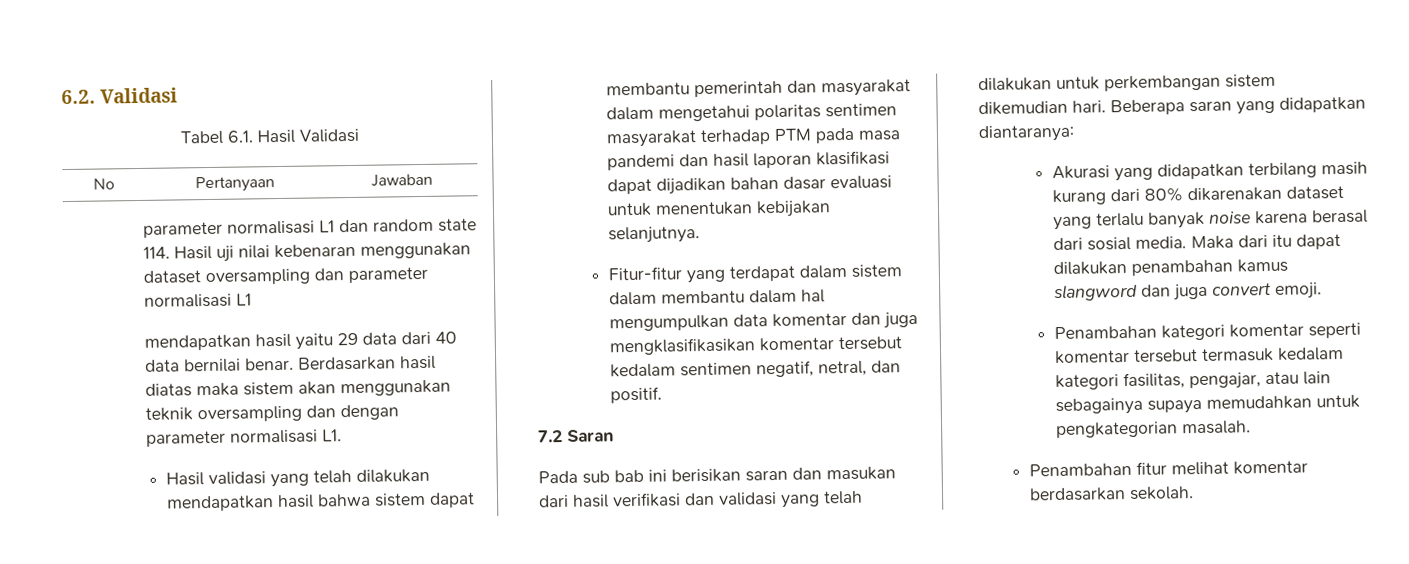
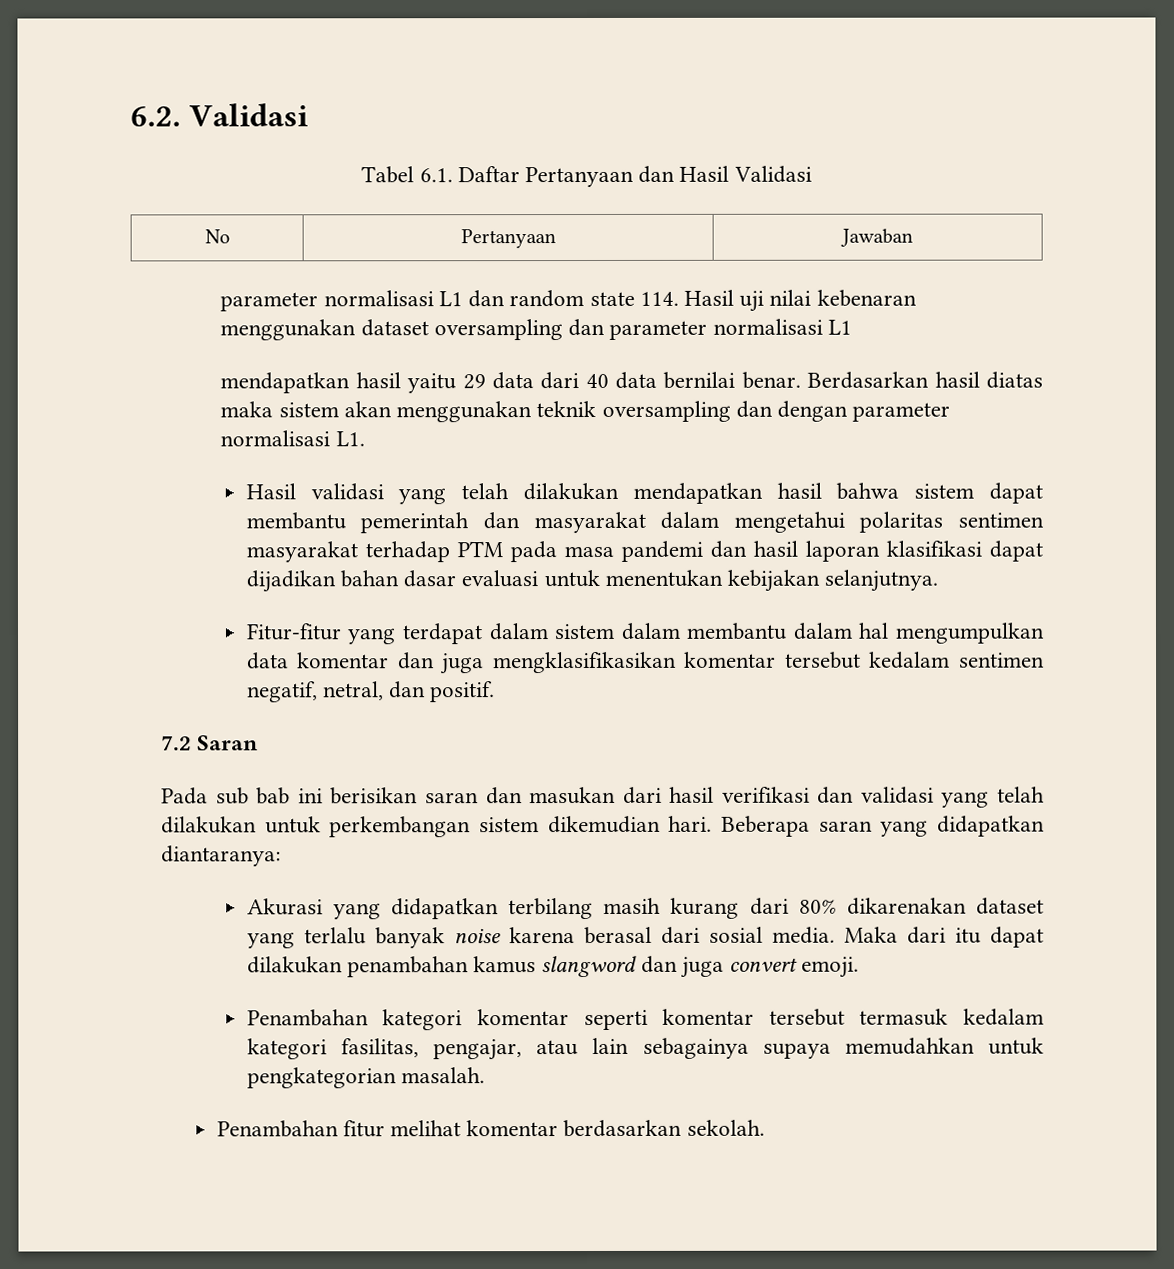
- Tabel 6.1. Hasil Validasi
+ Tabel 6.1. Daftar Pertanyaan dan Hasil Validasi

